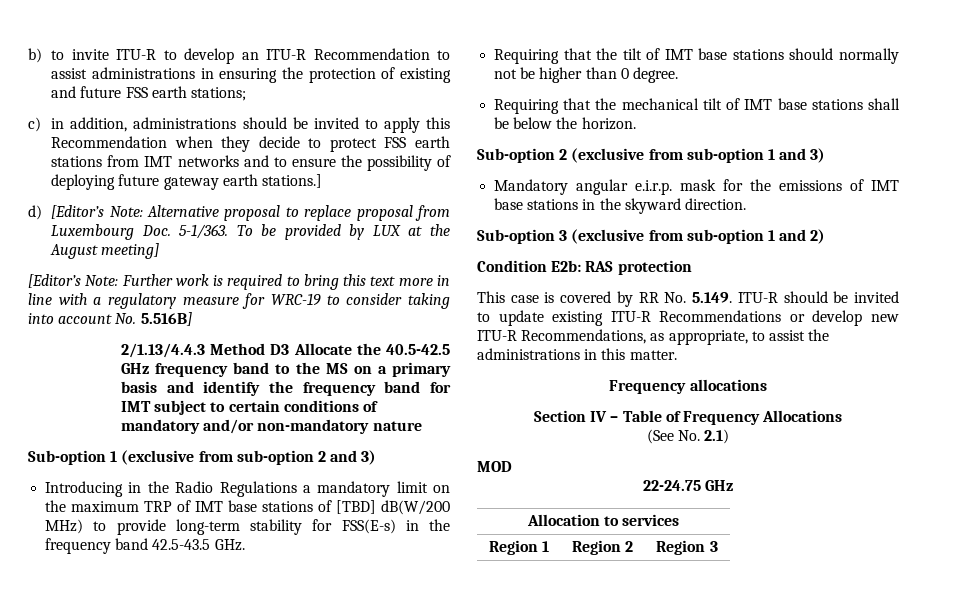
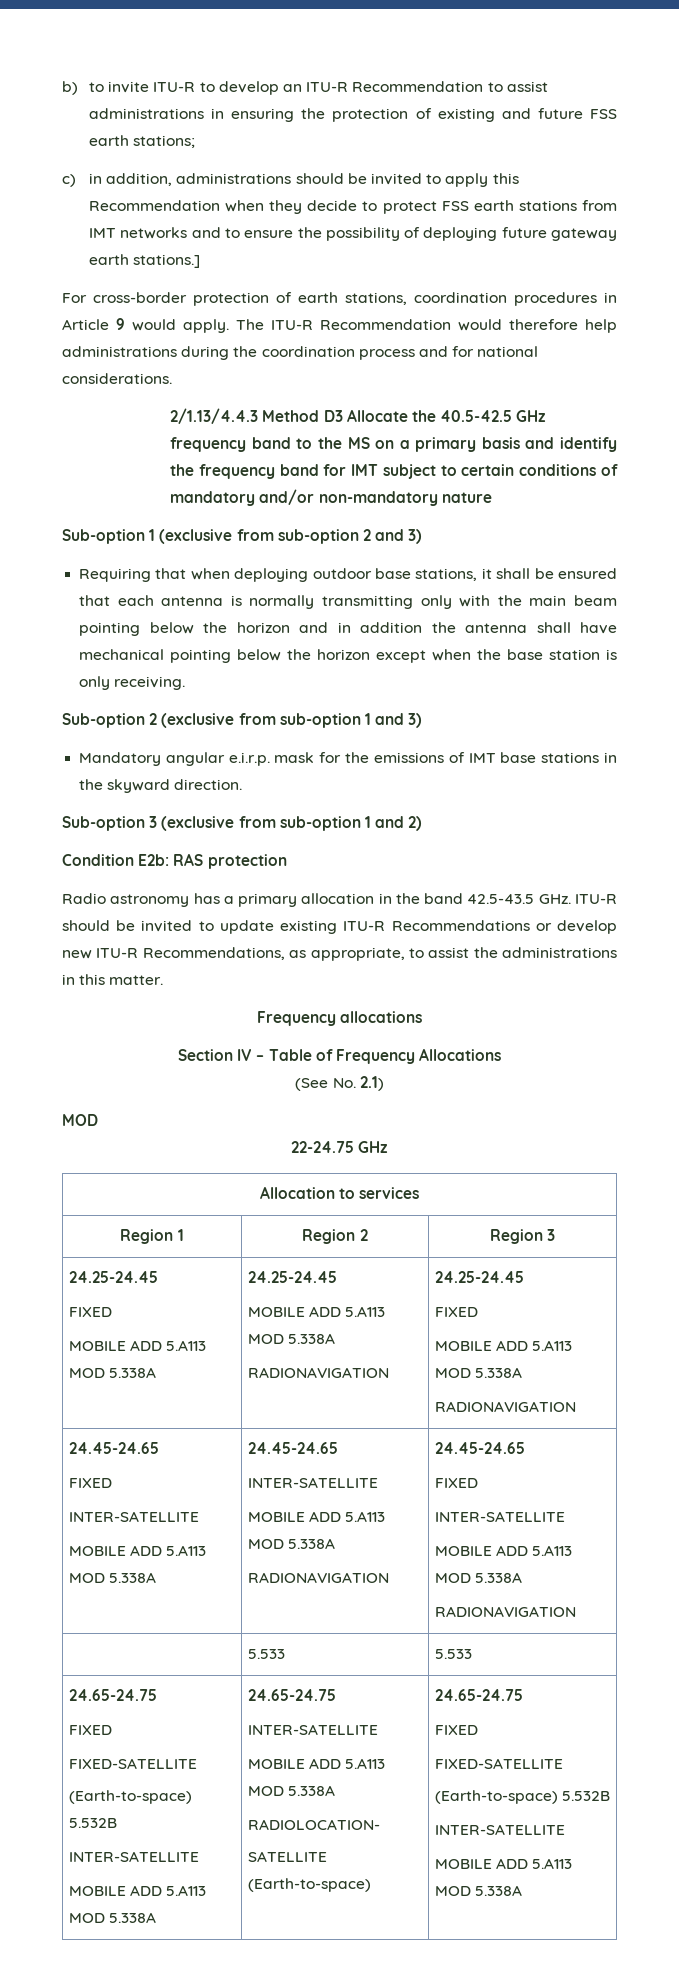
- d) [Editor’s Note: Alternative proposal to replace proposal from Luxembourg Doc. 5-1/363. To be provided by LUX at the August meeting]
- [Editor’s Note: Further work is required to bring this text more in line with a regulatory measure for WRC-19 to consider taking into account No. 5.516B]
+ For cross-border protection of earth stations, coordination procedures in Article 9 would apply. The ITU-R Recommendation would therefore help administrations during the coordination process and for national considerations.
- Introducing in the Radio Regulations a mandatory limit on the maximum TRP of IMT base stations of [TBD] dB(W/200 MHz) to provide long-term stability for FSS(E-s) in the frequency band 42.5-43.5 GHz.
- Requiring that the tilt of IMT base stations should normally not be higher than 0 degree.
- Requiring that the mechanical tilt of IMT base stations shall be below the horizon.
+ Requiring that when deploying outdoor base stations, it shall be ensured that each antenna is normally transmitting only with the main beam pointing below the horizon and in addition the antenna shall have mechanical pointing below the horizon except when the base station is only receiving.
- This case is covered by RR No. 5.149. ITU-R should be invited to update existing ITU-R Recommendations or develop new ITU-R Recommendations, as appropriate, to assist the administrations in this matter.
+ Radio astronomy has a primary allocation in the band 42.5-43.5 GHz. ITU-R should be invited to update existing ITU-R Recommendations or develop new ITU-R Recommendations, as appropriate, to assist the administrations in this matter.
  Region 1 | Region 2 | Region 3
+ 24.25-24.45
+ FIXED
+ MOBILE ADD 5.A113 MOD 5.338A | 24.25-24.45
+ MOBILE ADD 5.A113 MOD 5.338A
+ RADIONAVIGATION | 24.25-24.45
+ FIXED
+ MOBILE ADD 5.A113 MOD 5.338A
+ RADIONAVIGATION
+ 24.45-24.65
+ FIXED
+ INTER-SATELLITE
+ MOBILE ADD 5.A113 MOD 5.338A | 24.45-24.65
+ INTER-SATELLITE
+ MOBILE ADD 5.A113 MOD 5.338A
+ RADIONAVIGATION | 24.45-24.65
+ FIXED
+ INTER-SATELLITE
+ MOBILE ADD 5.A113 MOD 5.338A
+ RADIONAVIGATION
+ | 5.533 | 5.533
+ 24.65-24.75
+ FIXED
+ FIXED-SATELLITE
+ (Earth-to-space) 5.532B
+ INTER-SATELLITE
+ MOBILE ADD 5.A113 MOD 5.338A | 24.65-24.75
+ INTER-SATELLITE
+ MOBILE ADD 5.A113 MOD 5.338A
+ RADIOLOCATION-
+ SATELLITE (Earth-to-space) | 24.65-24.75
+ FIXED
+ FIXED-SATELLITE
+ (Earth-to-space) 5.532B
+ INTER-SATELLITE
+ MOBILE ADD 5.A113 MOD 5.338A

